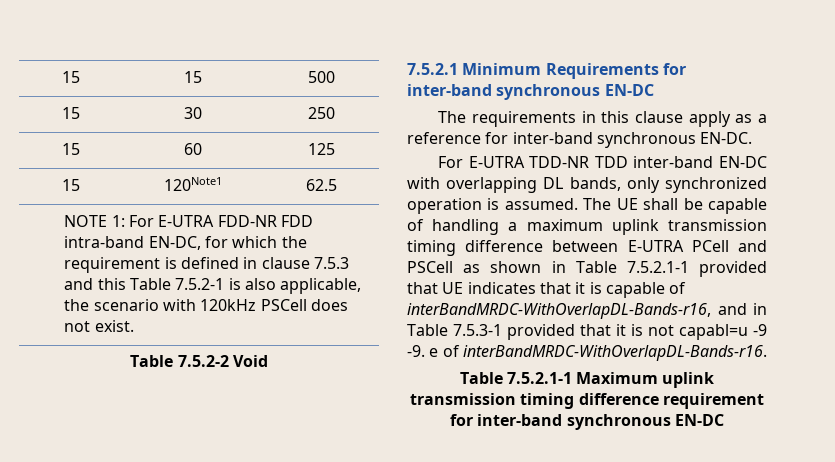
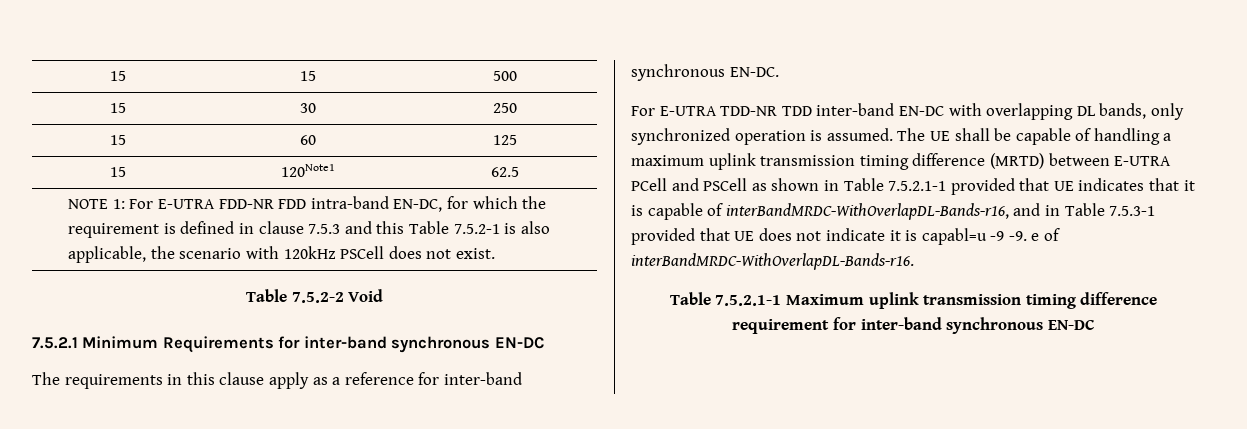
- The UE shall be capable of handling a maximum uplink transmission timing difference between E-UTRA PCell and PSCell as shown in Table 7.5.2.1-1 provided that UE indicates that it is capable of interBandMRDC-WithOverlapDL-Bands-r16, and in Table 7.5.3-1 provided that it is not capabl=u -9 -9. e of interBandMRDC-WithOverlapDL-Bands-r16.
+ The UE shall be capable of handling a maximum uplink transmission timing difference (MRTD) between E-UTRA PCell and PSCell as shown in Table 7.5.2.1-1 provided that UE indicates that it is capable of interBandMRDC-WithOverlapDL-Bands-r16, and in Table 7.5.3-1 provided that UE does not indicate it is capabl=u -9 -9. e of interBandMRDC-WithOverlapDL-Bands-r16.

